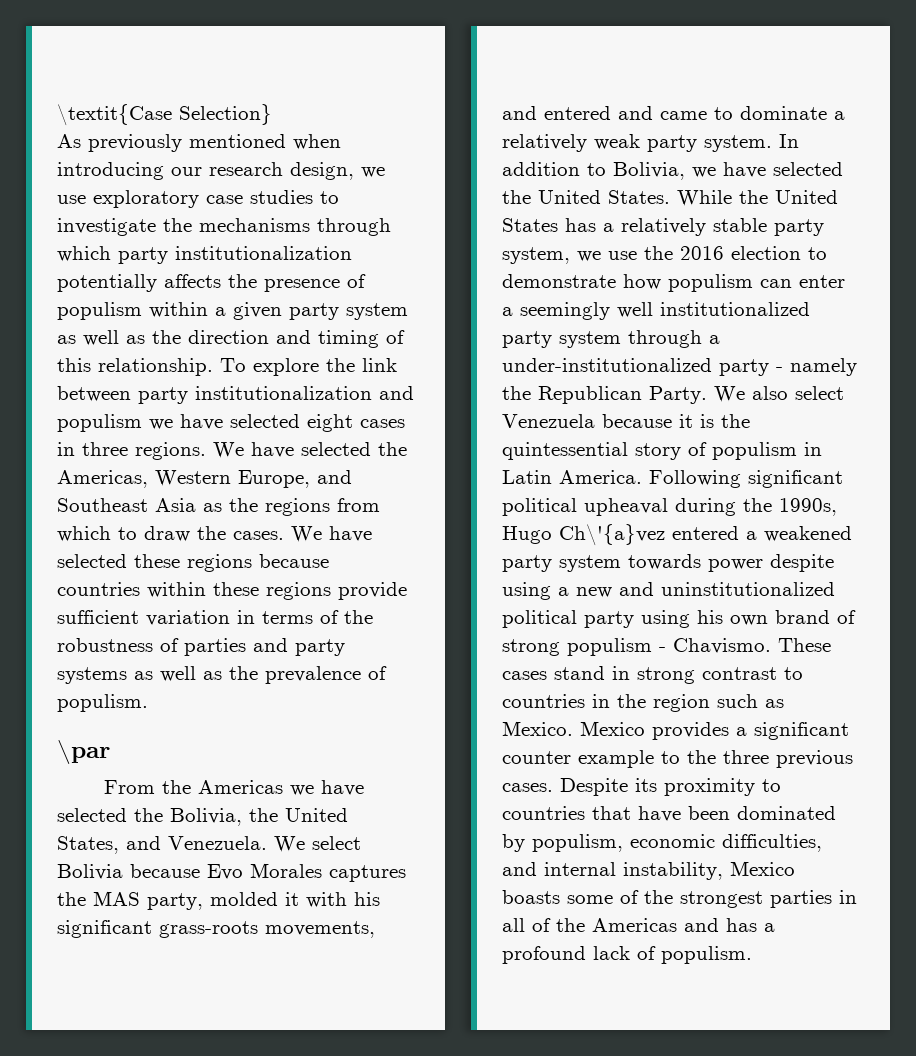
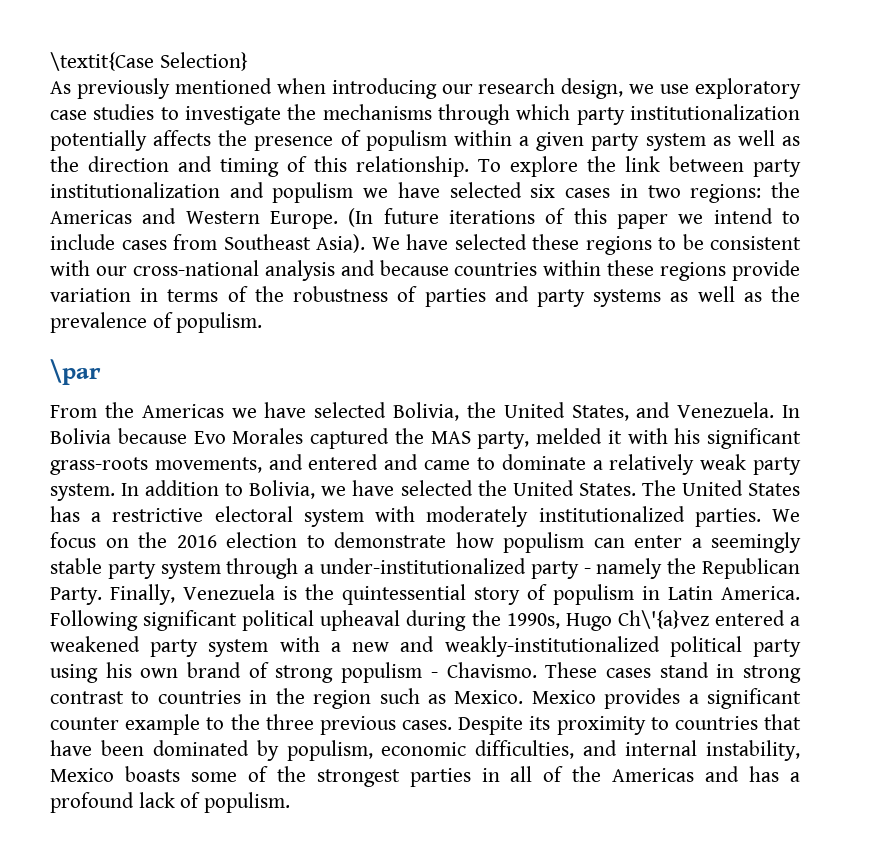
- To explore the link between party institutionalization and populism we have selected eight cases in three regions. We have selected the Americas, Western Europe, and Southeast Asia as the regions from which to draw the cases.
+ To explore the link between party institutionalization and populism we have selected six cases in two regions: the Americas and Western Europe. (In future iterations of this paper we intend to include cases from Southeast Asia).
- We have selected these regions because countries within these regions provide sufficient variation in terms of the robustness of parties and party systems as well as the prevalence of populism.
+ We have selected these regions to be consistent with our cross-national analysis and because countries within these regions provide variation in terms of the robustness of parties and party systems as well as the prevalence of populism.
- From the Americas we have selected the Bolivia, the United States, and Venezuela.
+ From the Americas we have selected Bolivia, the United States, and Venezuela.
- We select Bolivia because Evo Morales captures the MAS party, molded it with his significant grass-roots movements, and entered and came to dominate a relatively weak party system.
+ In Bolivia because Evo Morales captured the MAS party, melded it with his significant grass-roots movements, and entered and came to dominate a relatively weak party system.
- While the United States has a relatively stable party system, we use the 2016 election to demonstrate how populism can enter a seemingly well institutionalized party system through a under-institutionalized party - namely the Republican Party.
+ The United States has a restrictive electoral system with moderately institutionalized parties. We focus on the 2016 election to demonstrate how populism can enter a seemingly stable party system through a under-institutionalized party - namely the Republican Party.
- We also select Venezuela because it is the quintessential story of populism in Latin America.
+ Finally, Venezuela is the quintessential story of populism in Latin America.
- Following significant political upheaval during the 1990s, Hugo Ch\'{a}vez entered a weakened party system towards power despite using a new and uninstitutionalized political party using his own brand of strong populism - Chavismo.
+ Following significant political upheaval during the 1990s, Hugo Ch\'{a}vez entered a weakened party system with a new and weakly-institutionalized political party using his own brand of strong populism - Chavismo.

